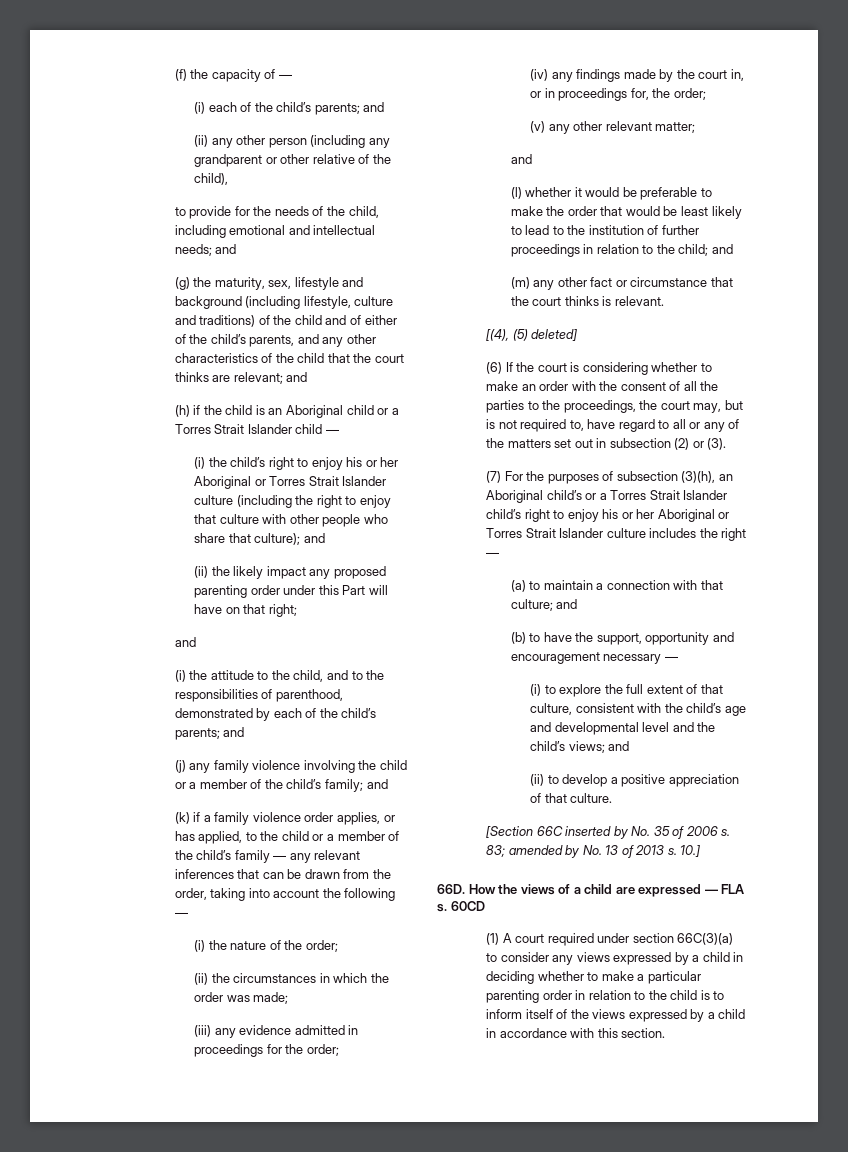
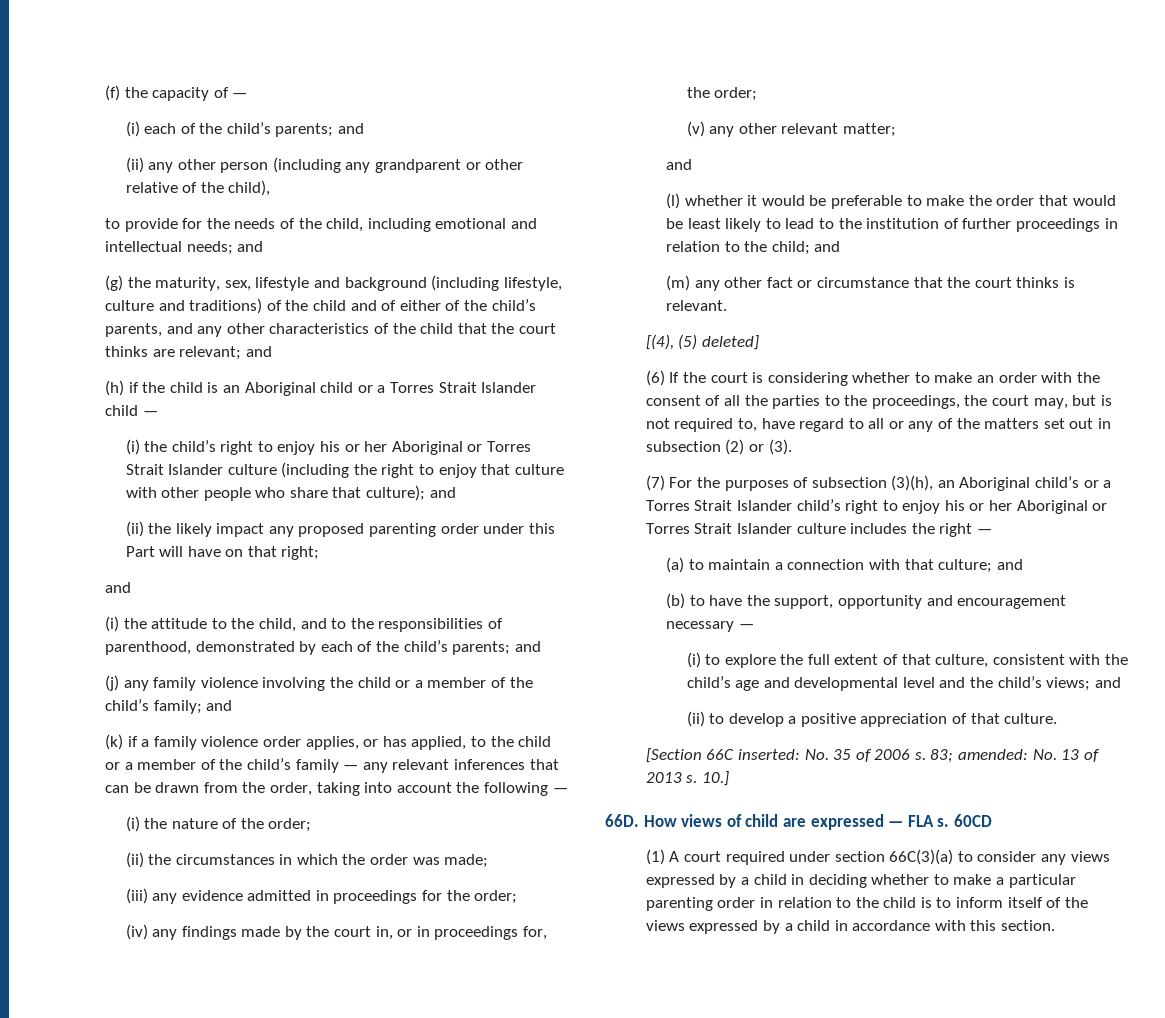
- [Section 66C inserted by No. 35 of 2006 s.
+ [Section 66C inserted: No. 35 of 2006 s.
- 83; amended by No. 13 of 2013 s.
+ 83; amended: No. 13 of 2013 s.
- How the views of a child are expressed — FLA s.
+ How views of child are expressed — FLA s.

